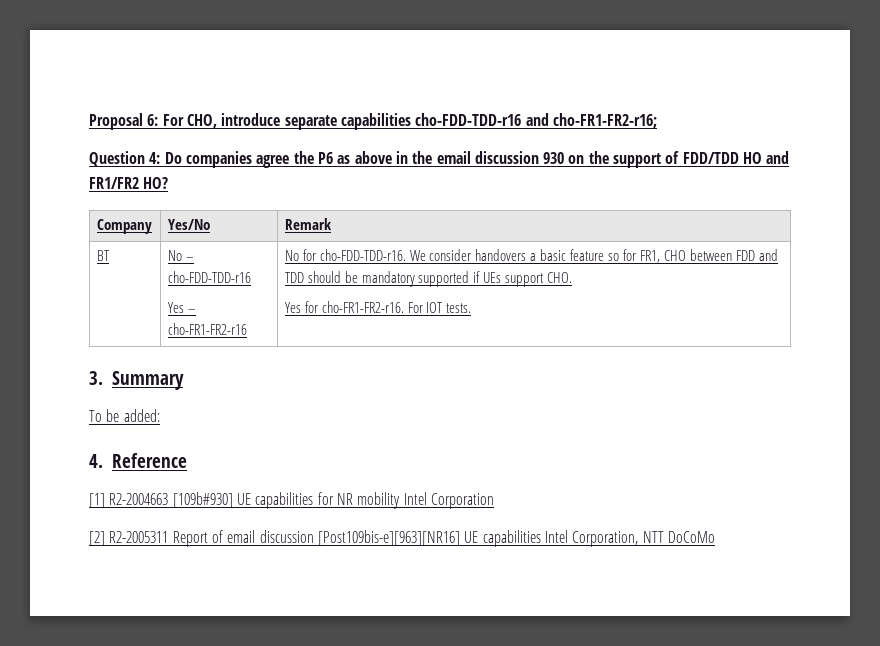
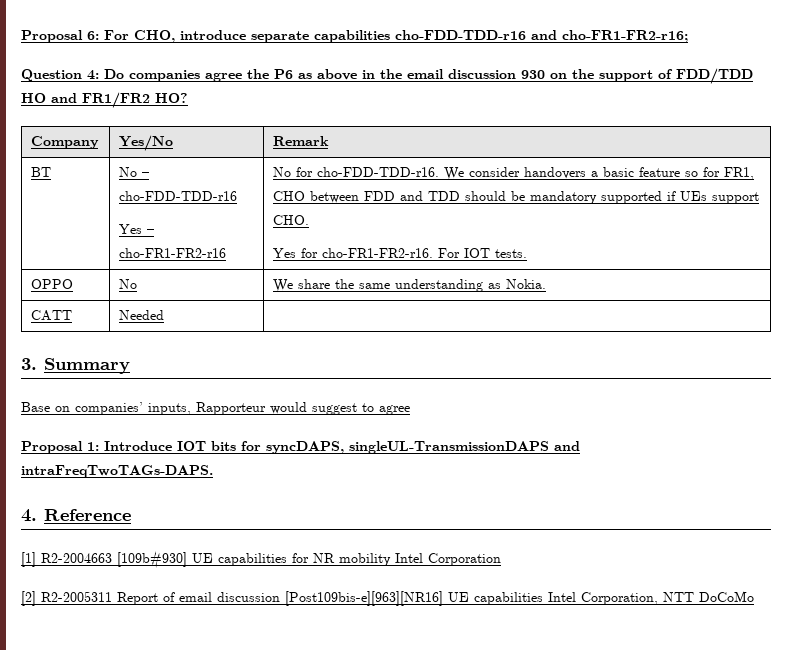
+ OPPO | No | We share the same understanding as Nokia.
+ CATT | Needed |
  3. Summary
- To be added:
+ Base on companies’ inputs, Rapporteur would suggest to agree
+ Proposal 1: Introduce IOT bits for syncDAPS, singleUL-TransmissionDAPS and intraFreqTwoTAGs-DAPS.

